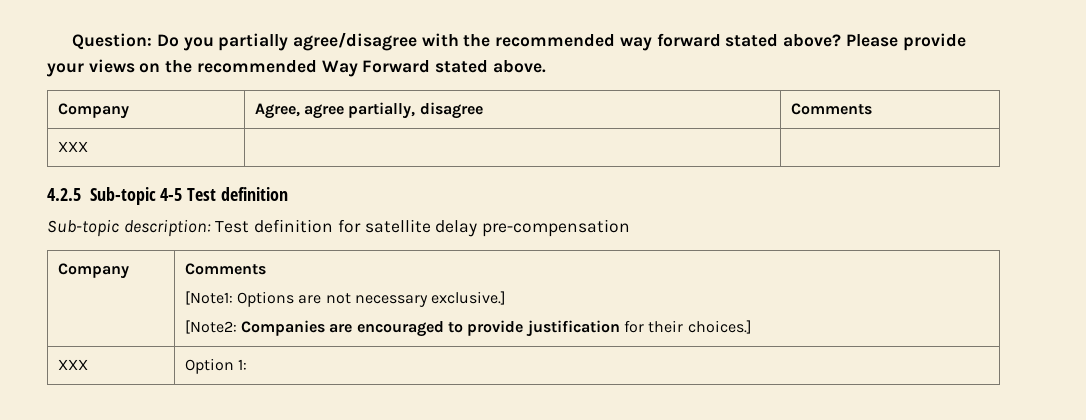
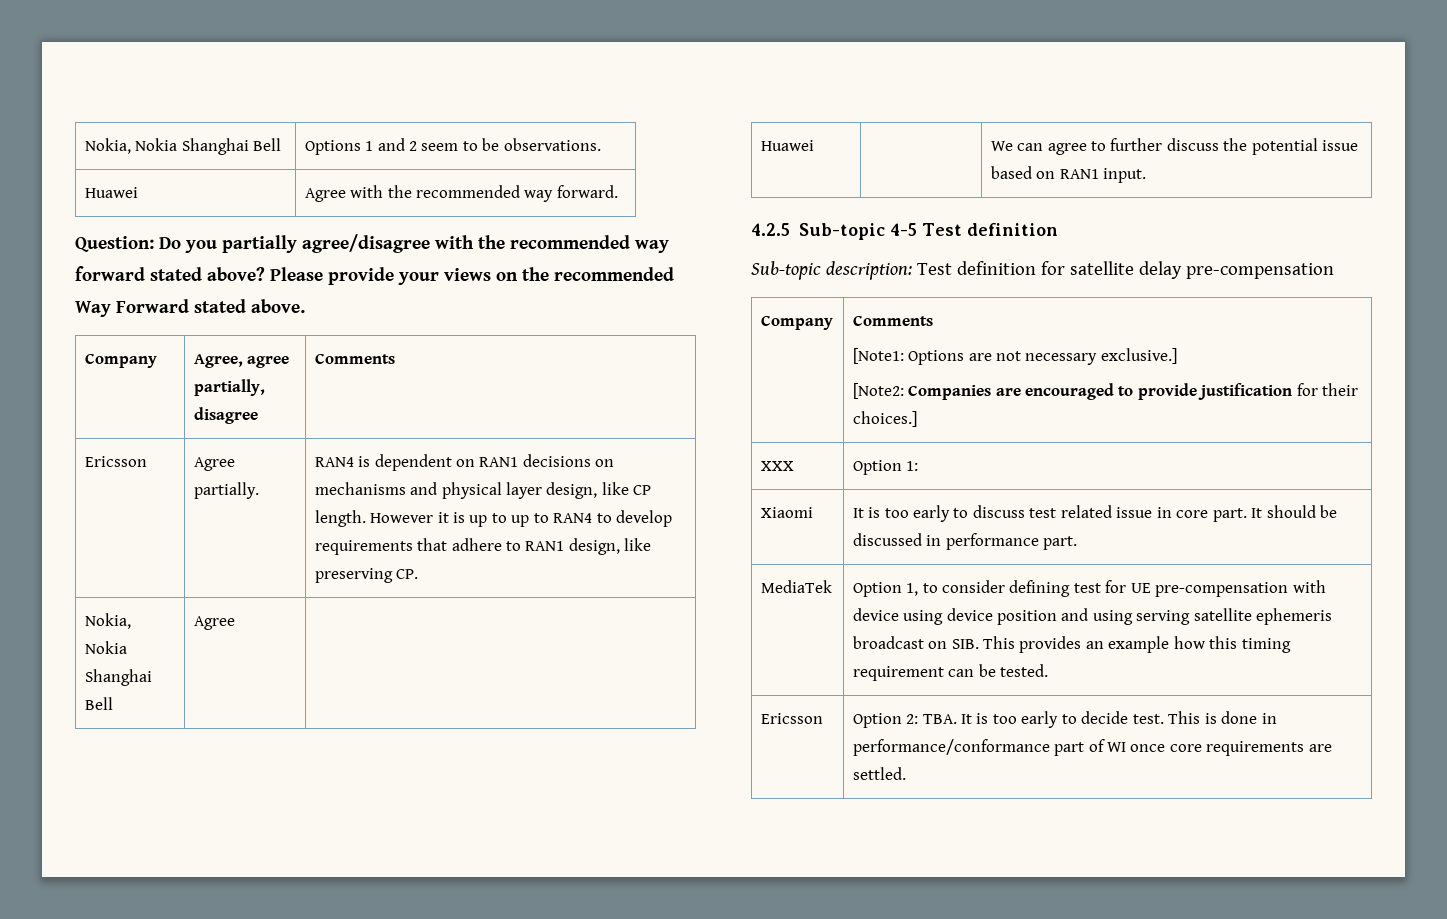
+ Nokia, Nokia Shanghai Bell | Options 1 and 2 seem to be observations.
+ Huawei | Agree with the recommended way forward.
- XXX | |
+ Ericsson | Agree partially. | RAN4 is dependent on RAN1 decisions on mechanisms and physical layer design, like CP length. However it is up to up to RAN4 to develop requirements that adhere to RAN1 design, like preserving CP.
+ Nokia, Nokia Shanghai Bell | Agree |
+ Huawei | | We can agree to further discuss the potential issue based on RAN1 input.
+ Xiaomi | It is too early to discuss test related issue in core part. It should be discussed in performance part.
+ MediaTek | Option 1, to consider defining test for UE pre-compensation with device using device position and using serving satellite ephemeris broadcast on SIB. This provides an example how this timing requirement can be tested.
+ Ericsson | Option 2: TBA. It is too early to decide test. This is done in performance/conformance part of WI once core requirements are settled.

